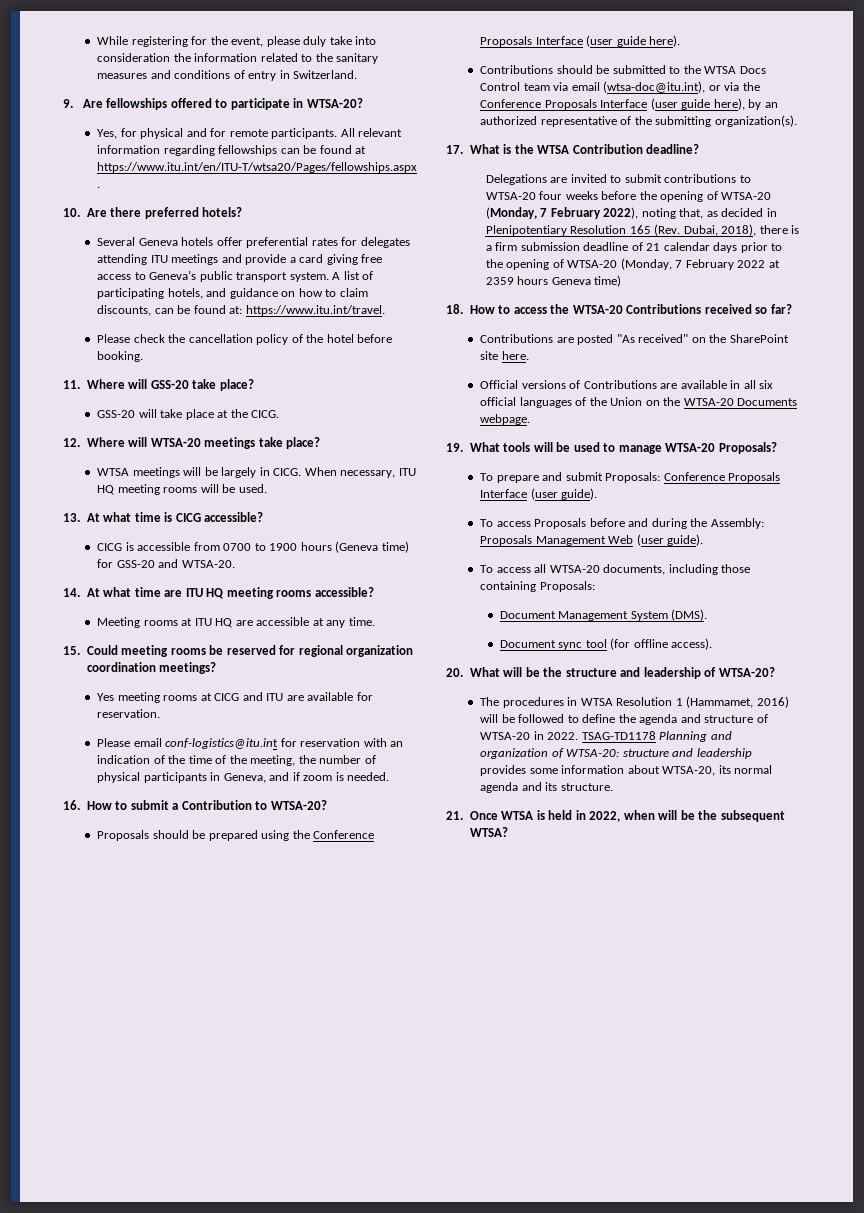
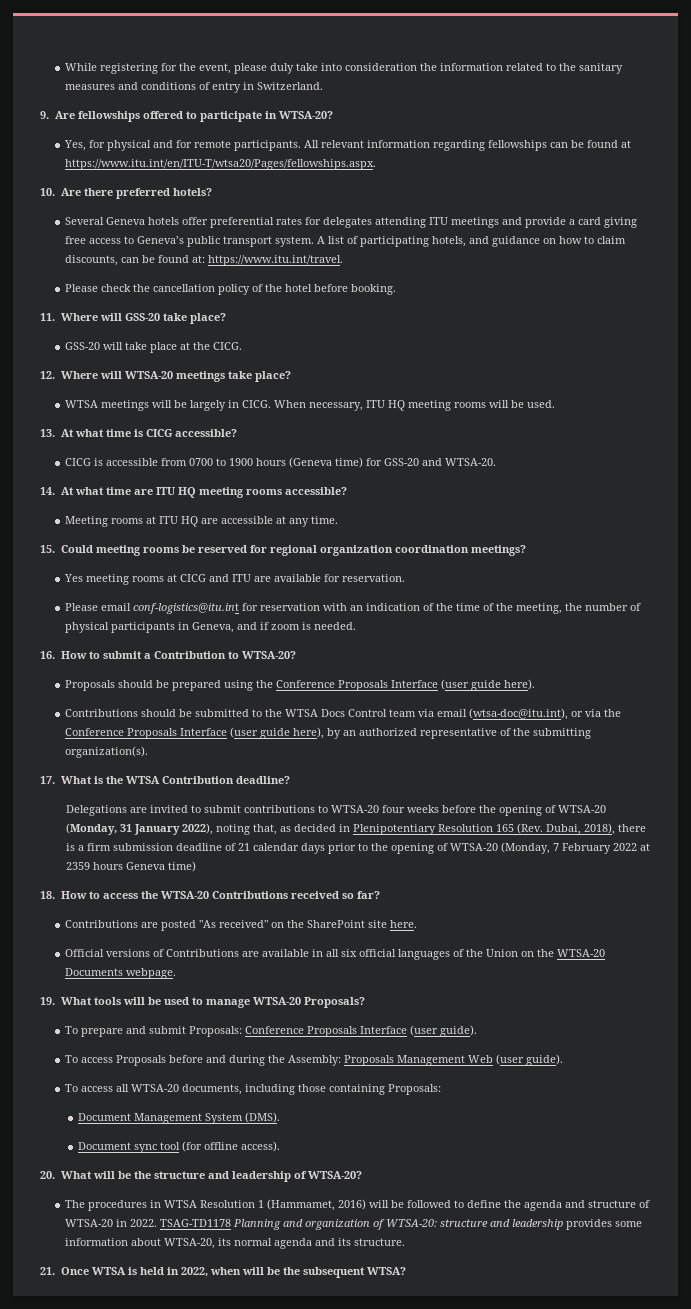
- Delegations are invited to submit contributions to WTSA-20 four weeks before the opening of WTSA-20 (Monday, 7 February 2022), noting that, as decided in Plenipotentiary Resolution 165 (Rev. Dubai, 2018), there is a firm submission deadline of 21 calendar days prior to the opening of WTSA-20 (Monday, 7 February 2022 at 2359 hours Geneva time)
+ Delegations are invited to submit contributions to WTSA-20 four weeks before the opening of WTSA-20 (Monday, 31 January 2022), noting that, as decided in Plenipotentiary Resolution 165 (Rev. Dubai, 2018), there is a firm submission deadline of 21 calendar days prior to the opening of WTSA-20 (Monday, 7 February 2022 at 2359 hours Geneva time)

